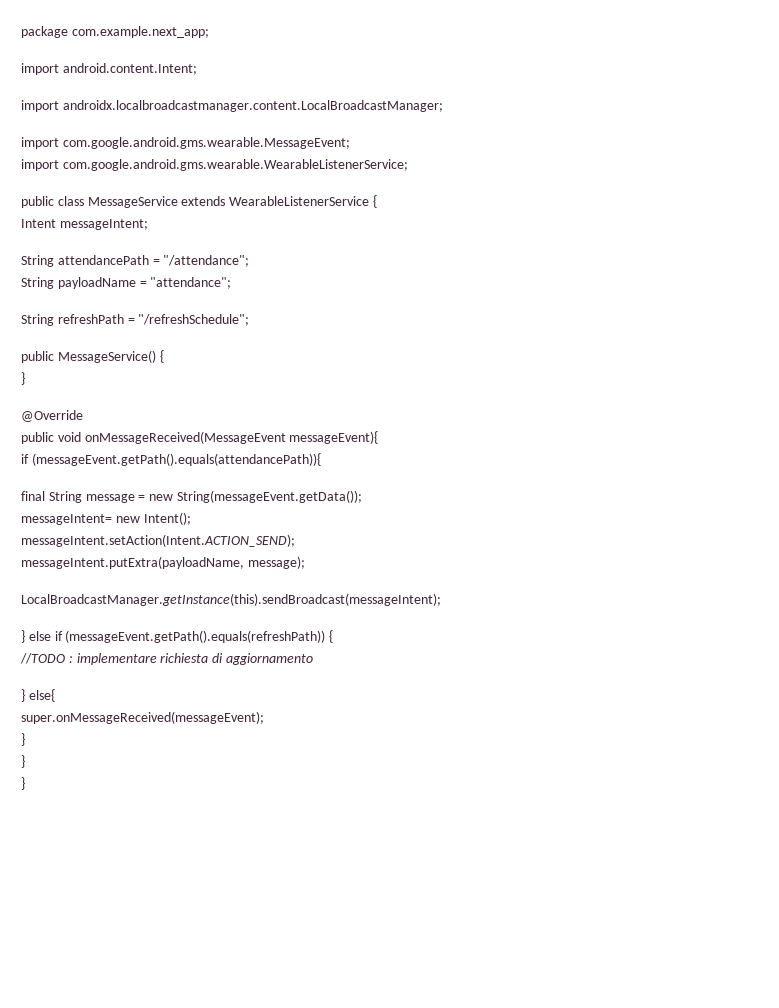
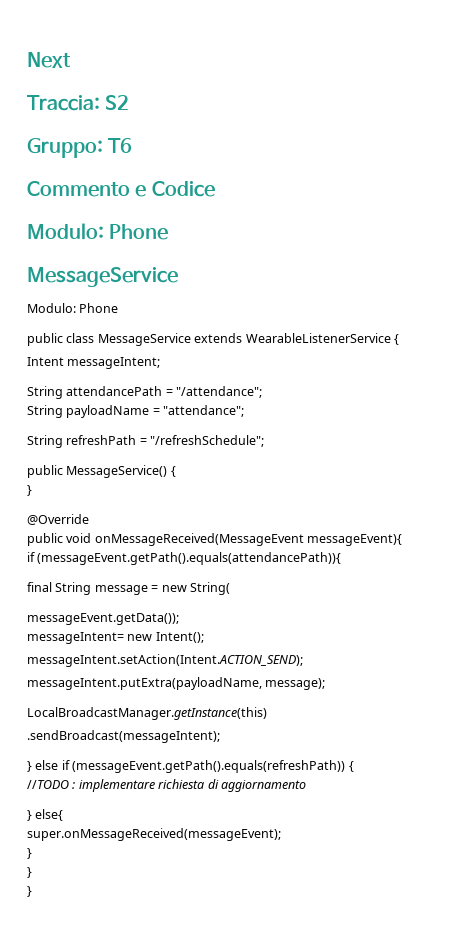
- package com.example.next_app;
- import android.content.Intent;
- import androidx.localbroadcastmanager.content.LocalBroadcastManager;
- import com.google.android.gms.wearable.MessageEvent;
- import com.google.android.gms.wearable.WearableListenerService;
+ Next
+ Traccia: S2
+ Gruppo: T6
+ Commento e Codice
+ Modulo: Phone
+ MessageService
+ Modulo: Phone
- final String message = new String(messageEvent.getData());
+ final String message = new String(
+ messageEvent.getData());
- LocalBroadcastManager.getInstance(this).sendBroadcast(messageIntent);
+ LocalBroadcastManager.getInstance(this)
+ .sendBroadcast(messageIntent);

